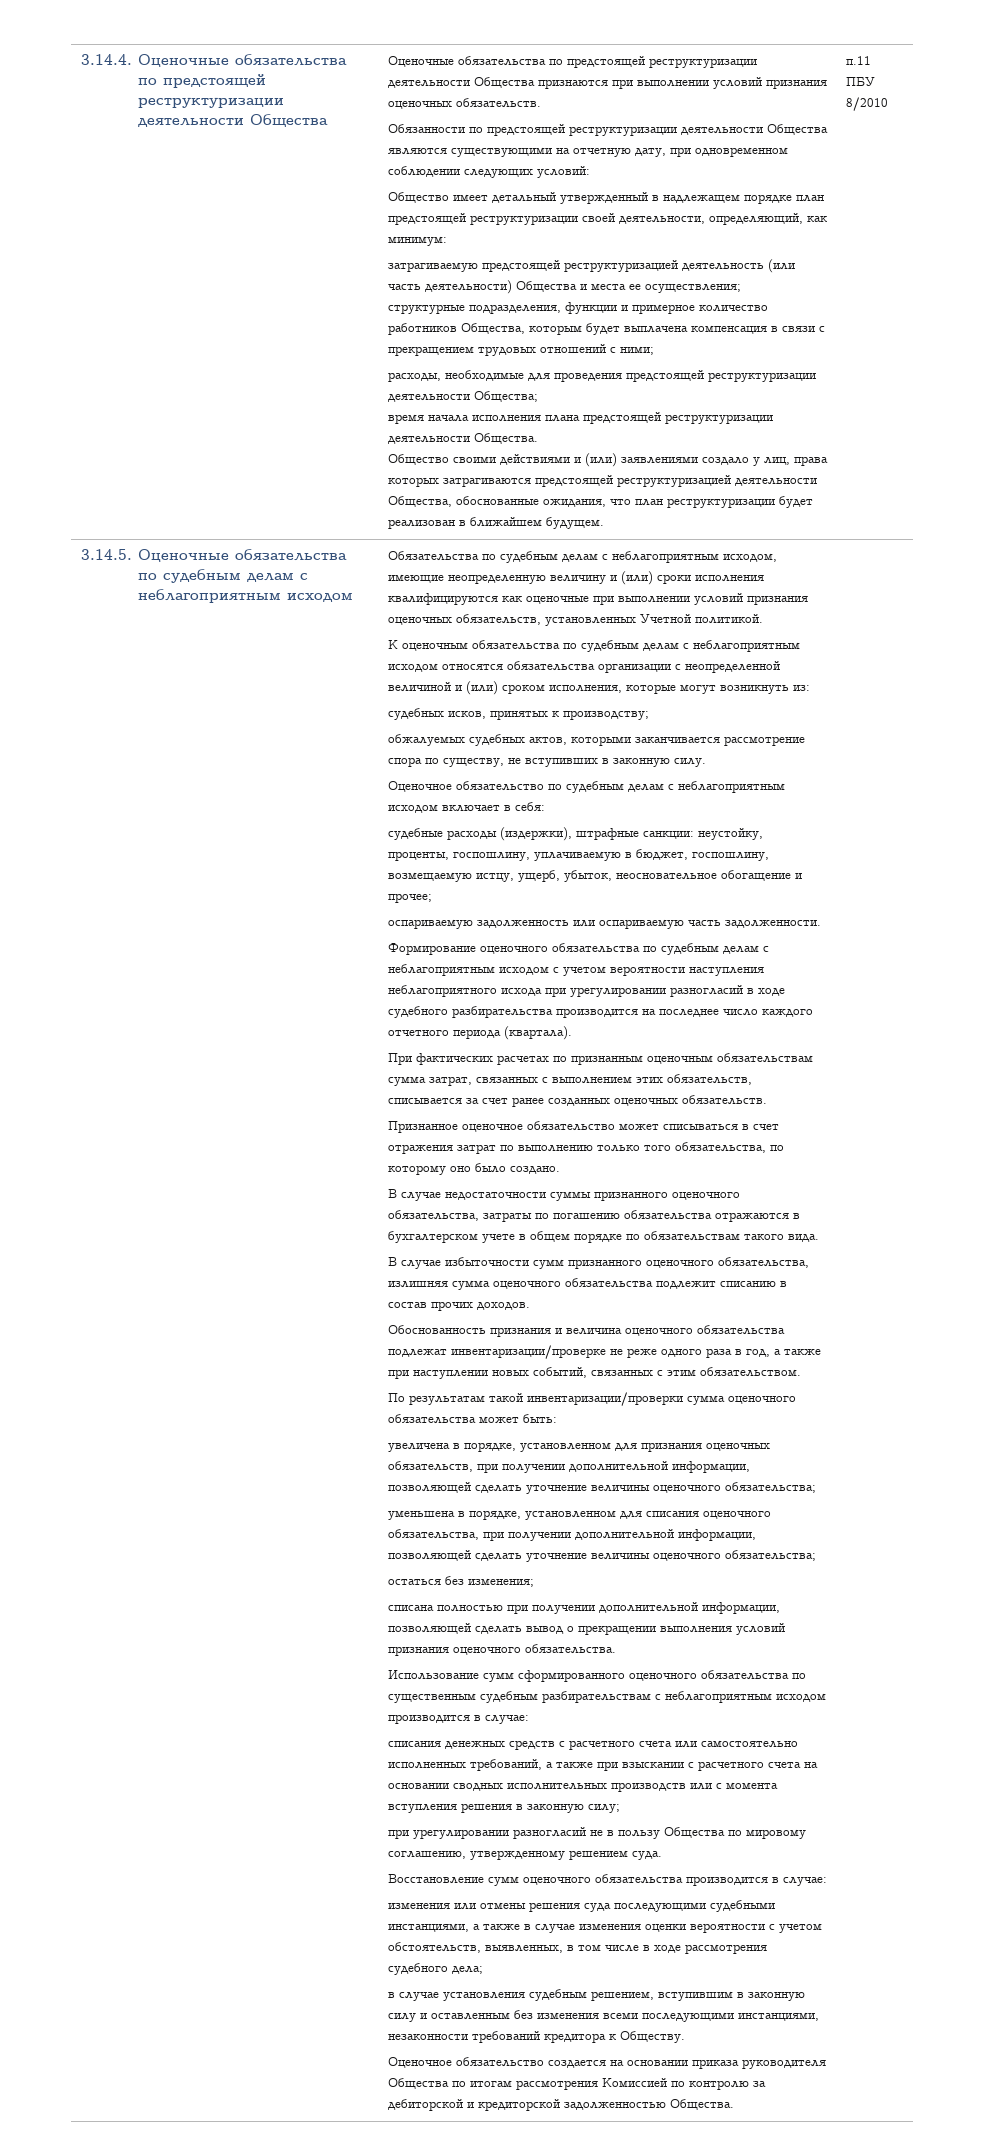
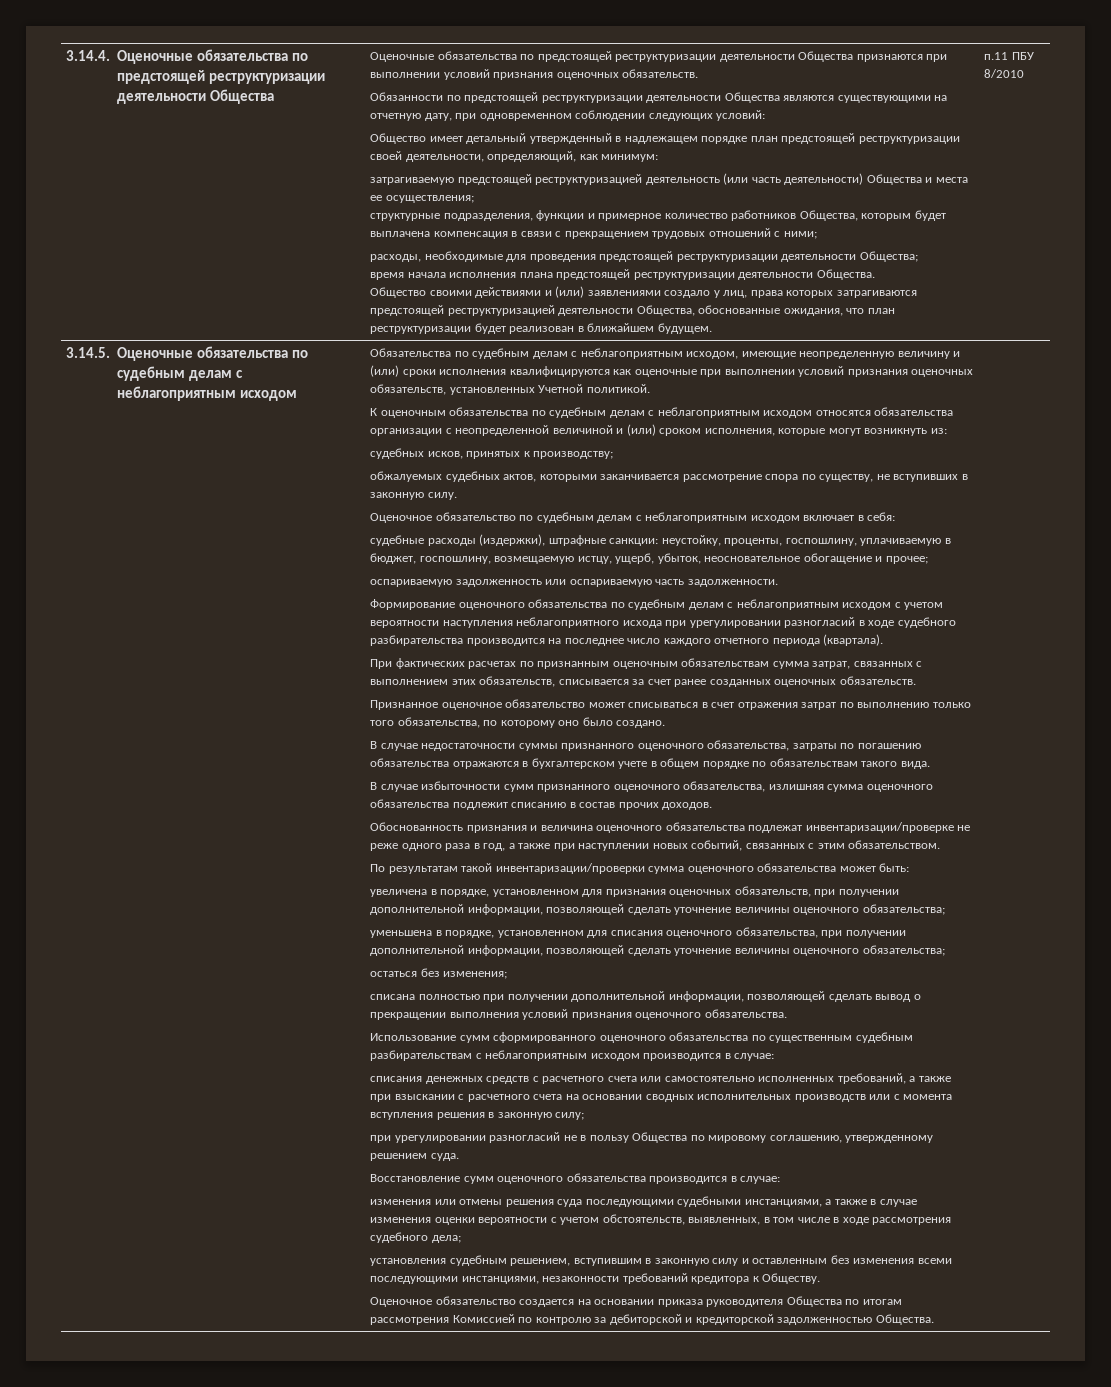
- в случае установления судебным решением, вступившим в законную силу и оставленным без изменения всеми последующими инстанциями, незаконности требований кредитора к Обществу.
+ установления судебным решением, вступившим в законную силу и оставленным без изменения всеми последующими инстанциями, незаконности требований кредитора к Обществу.

